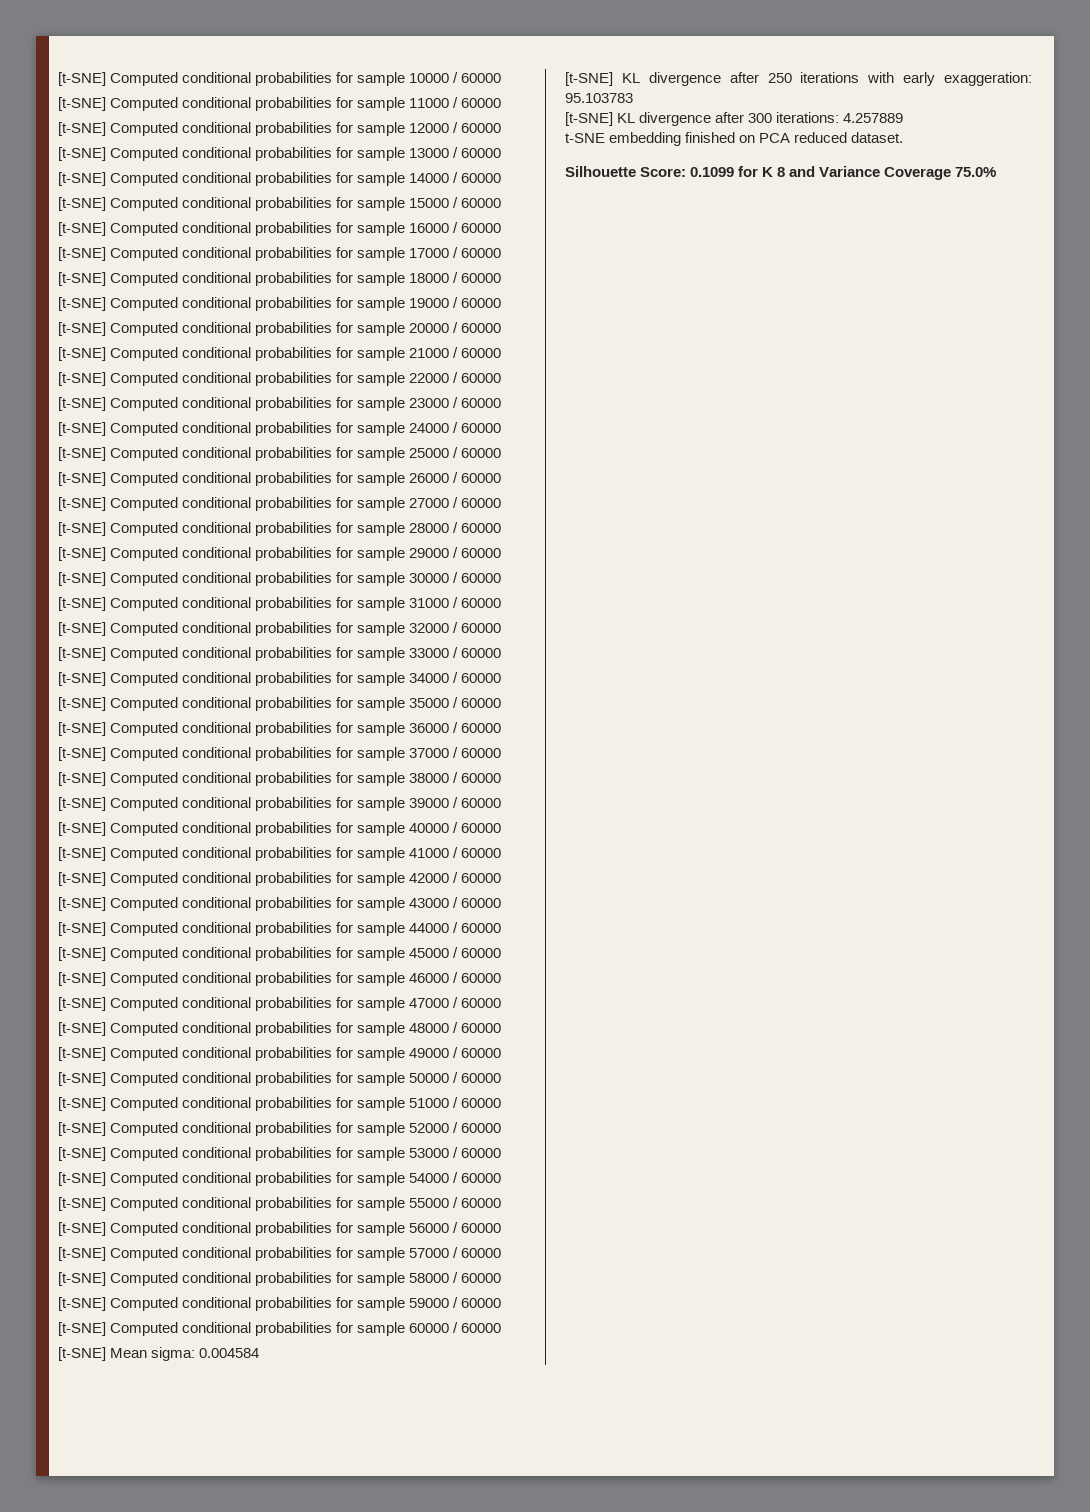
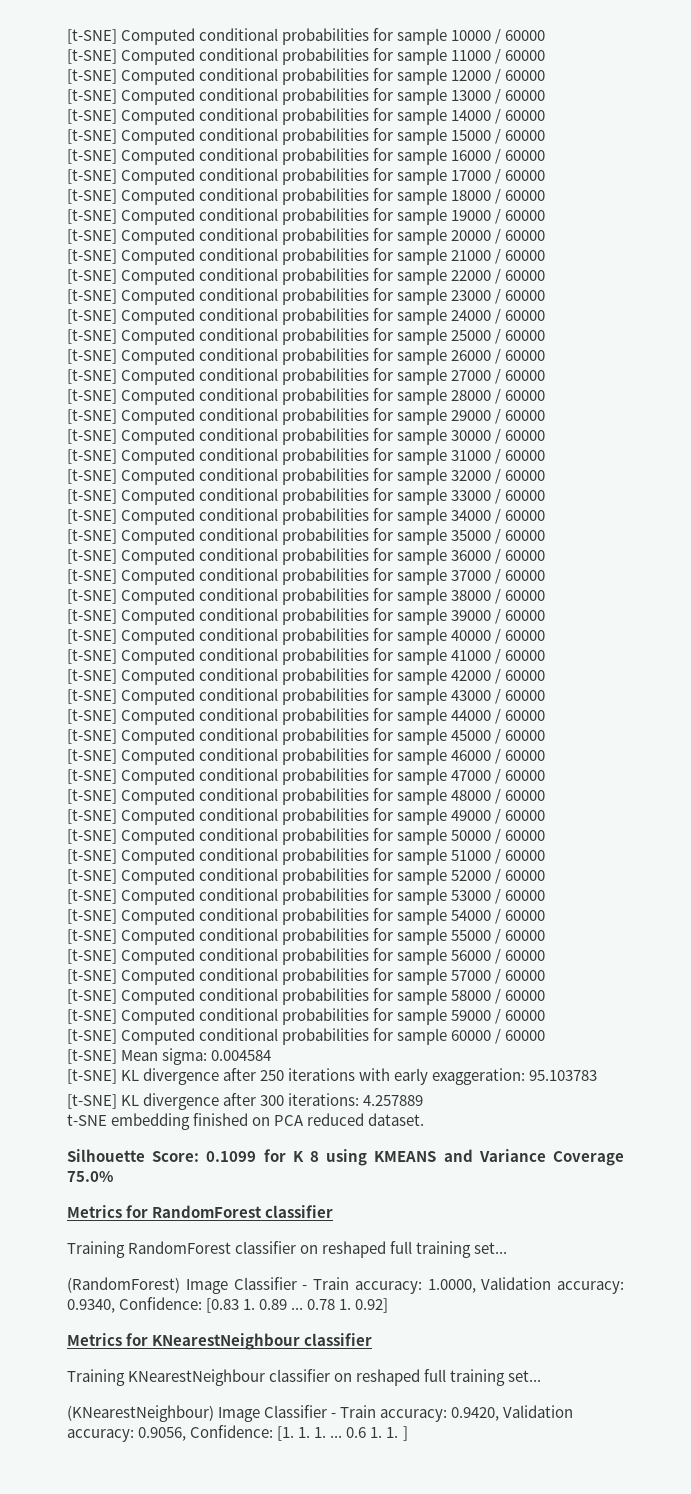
- Silhouette Score: 0.1099 for K 8 and Variance Coverage 75.0%
+ Silhouette Score: 0.1099 for K 8 using KMEANS and Variance Coverage 75.0%
+ Metrics for RandomForest classifier
+ Training RandomForest classifier on reshaped full training set...
+ (RandomForest) Image Classifier - Train accuracy: 1.0000, Validation accuracy: 0.9340, Confidence: [0.83 1. 0.89 ... 0.78 1. 0.92]
+ Metrics for KNearestNeighbour classifier
+ Training KNearestNeighbour classifier on reshaped full training set...
+ (KNearestNeighbour) Image Classifier - Train accuracy: 0.9420, Validation accuracy: 0.9056, Confidence: [1. 1. 1. ... 0.6 1. 1. ]

